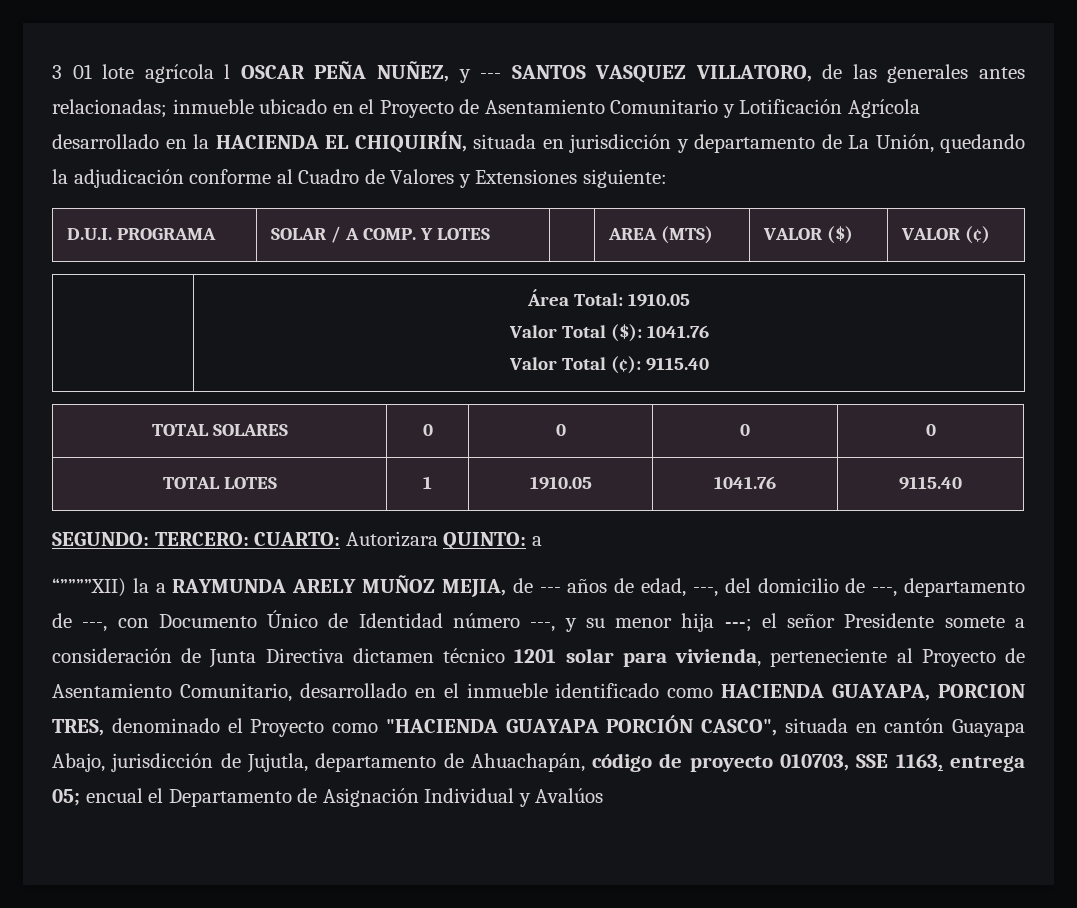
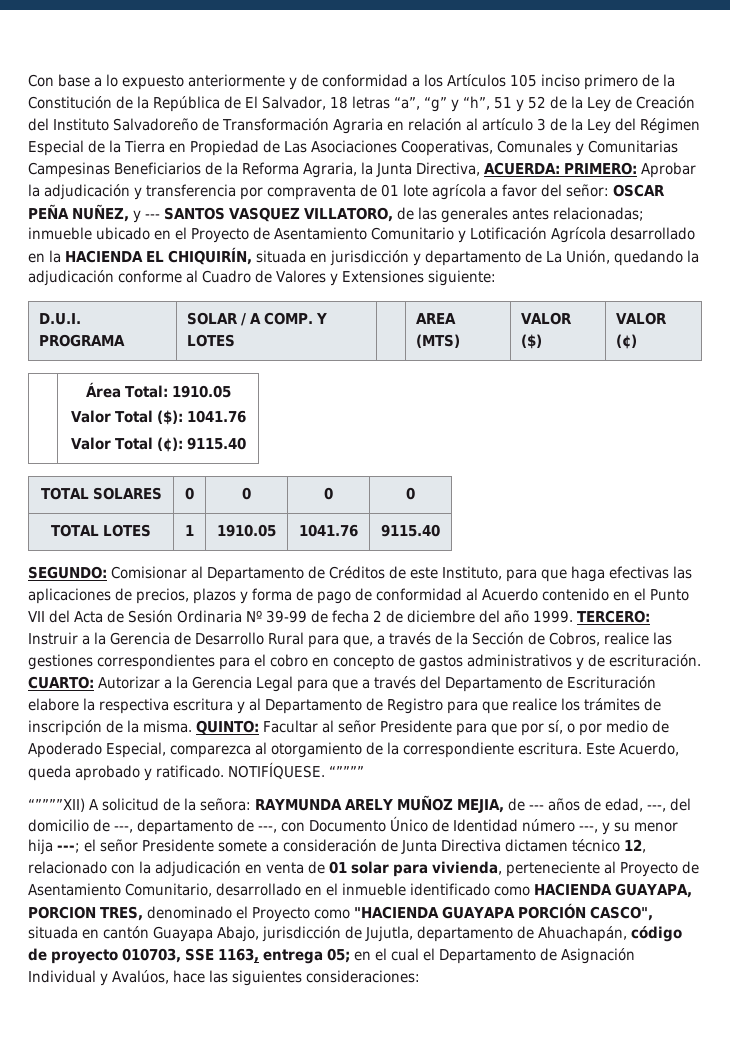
- 3 01 lote agrícola l OSCAR PEÑA NUÑEZ, y --- SANTOS VASQUEZ VILLATORO, de las generales antes relacionadas; inmueble ubicado en el Proyecto de Asentamiento Comunitario y Lotificación Agrícola desarrollado en la HACIENDA EL CHIQUIRÍN, situada en jurisdicción y departamento de La Unión, quedando la adjudicación conforme al Cuadro de Valores y Extensiones siguiente:
+ Con base a lo expuesto anteriormente y de conformidad a los Artículos 105 inciso primero de la Constitución de la República de El Salvador, 18 letras “a”, “g” y “h”, 51 y 52 de la Ley de Creación del Instituto Salvadoreño de Transformación Agraria en relación al artículo 3 de la Ley del Régimen Especial de la Tierra en Propiedad de Las Asociaciones Cooperativas, Comunales y Comunitarias Campesinas Beneficiarios de la Reforma Agraria, la Junta Directiva, ACUERDA: PRIMERO: Aprobar la adjudicación y transferencia por compraventa de 01 lote agrícola a favor del señor: OSCAR PEÑA NUÑEZ, y --- SANTOS VASQUEZ VILLATORO, de las generales antes relacionadas; inmueble ubicado en el Proyecto de Asentamiento Comunitario y Lotificación Agrícola desarrollado en la HACIENDA EL CHIQUIRÍN, situada en jurisdicción y departamento de La Unión, quedando la adjudicación conforme al Cuadro de Valores y Extensiones siguiente:
- TERCERO: CUARTO: Autorizara QUINTO: a
- “””””XII) la a RAYMUNDA ARELY MUÑOZ MEJIA, de --- años de edad, ---, del domicilio de ---, departamento de ---, con Documento Único de Identidad número ---, y su menor hija ---;
+ Comisionar al Departamento de Créditos de este Instituto, para que haga efectivas las aplicaciones de precios, plazos y forma de pago de conformidad al Acuerdo contenido en el Punto VII del Acta de Sesión Ordinaria Nº 39-99 de fecha 2 de diciembre del año 1999. TERCERO: Instruir a la Gerencia de Desarrollo Rural para que, a través de la Sección de Cobros, realice las gestiones correspondientes para el cobro en concepto de gastos administrativos y de escrituración. CUARTO: Autorizar a la Gerencia Legal para que a través del Departamento de Escrituración elabore la respectiva escritura y al Departamento de Registro para que realice los trámites de inscripción de la misma. QUINTO: Facultar al señor Presidente para que por sí, o por medio de Apoderado Especial, comparezca al otorgamiento de la correspondiente escritura. Este Acuerdo, queda aprobado y ratificado. NOTIFÍQUESE. “””””
+ “””””XII) A solicitud de la señora: RAYMUNDA ARELY MUÑOZ MEJIA, de --- años de edad, ---, del domicilio de ---, departamento de ---, con Documento Único de Identidad número ---, y su menor hija ---;
- el señor Presidente somete a consideración de Junta Directiva dictamen técnico 1201 solar para vivienda, perteneciente al Proyecto de Asentamiento Comunitario, desarrollado en el inmueble identificado como HACIENDA GUAYAPA, PORCION TRES, denominado el Proyecto como "HACIENDA GUAYAPA PORCIÓN CASCO", situada en cantón Guayapa Abajo, jurisdicción de Jujutla, departamento de Ahuachapán, código de proyecto 010703, SSE 1163, entrega 05;
+ el señor Presidente somete a consideración de Junta Directiva dictamen técnico 12, relacionado con la adjudicación en venta de 01 solar para vivienda, perteneciente al Proyecto de Asentamiento Comunitario, desarrollado en el inmueble identificado como HACIENDA GUAYAPA, PORCION TRES, denominado el Proyecto como "HACIENDA GUAYAPA PORCIÓN CASCO", situada en cantón Guayapa Abajo, jurisdicción de Jujutla, departamento de Ahuachapán, código de proyecto 010703, SSE 1163, entrega 05;
- encual el Departamento de Asignación Individual y Avalúos
+ en el cual el Departamento de Asignación Individual y Avalúos, hace las siguientes consideraciones:

